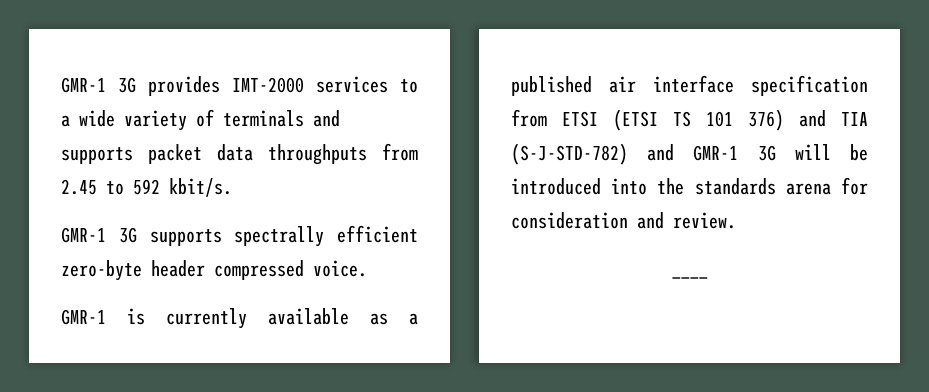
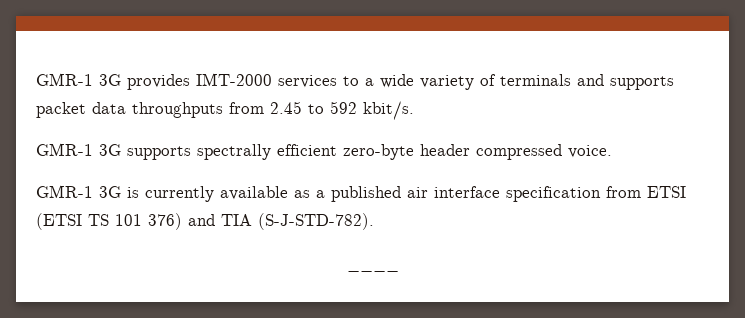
- GMR-1 is currently available as a published air interface specification from ETSI (ETSI TS 101 376) and TIA (S-J-STD-782) and GMR-1 3G will be introduced into the standards arena for consideration and review.
+ GMR-1 3G is currently available as a published air interface specification from ETSI (ETSI TS 101 376) and TIA (S-J-STD-782).

